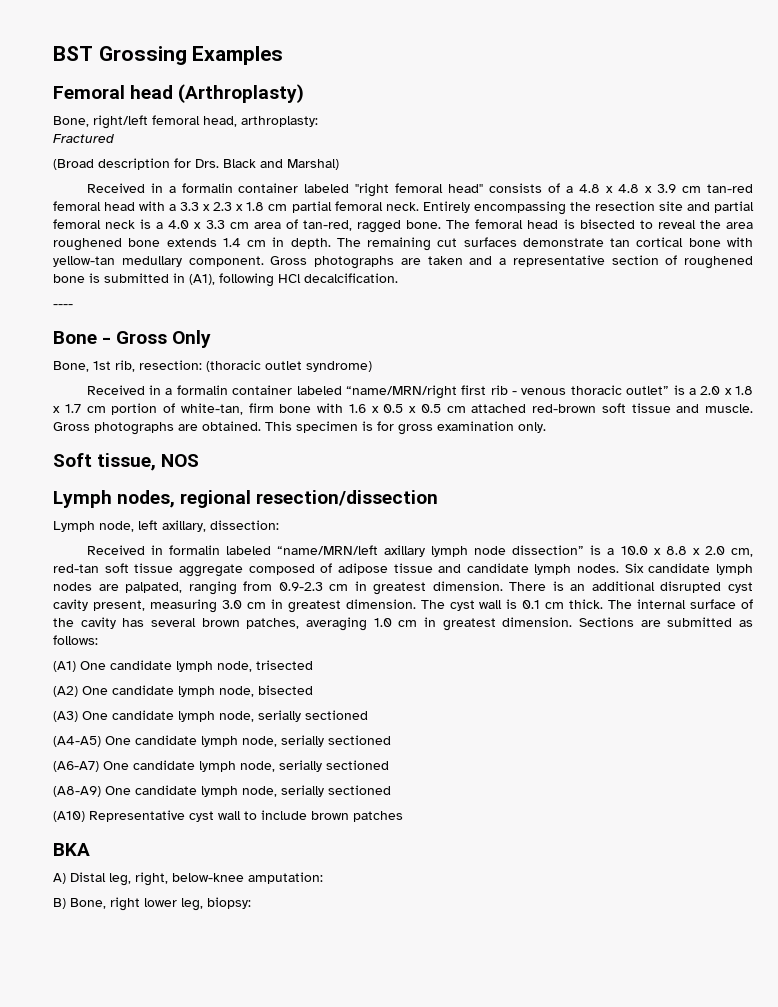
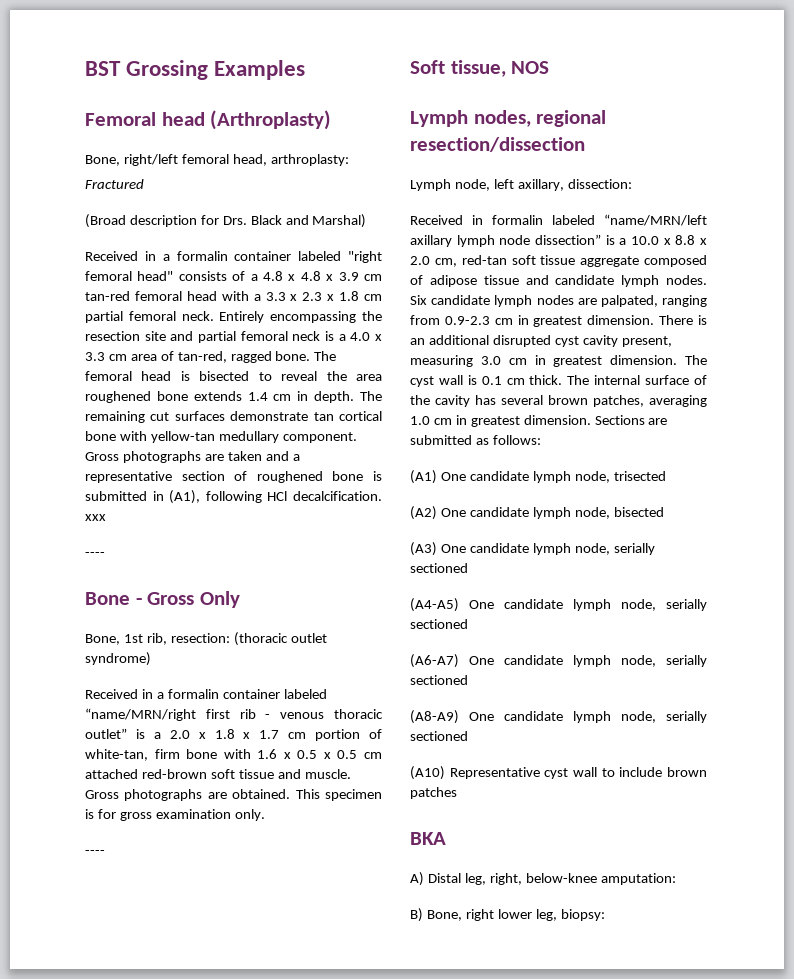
- Gross photographs are taken and a representative section of roughened bone is submitted in (A1), following HCl decalcification.
+ Gross photographs are taken and a representative section of roughened bone is submitted in (A1), following HCl decalcification. xxx
  This specimen is for gross examination only.
+ ----

